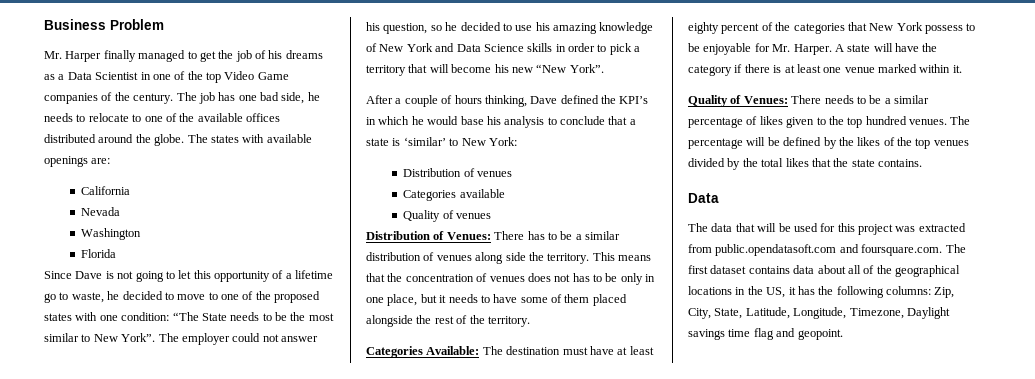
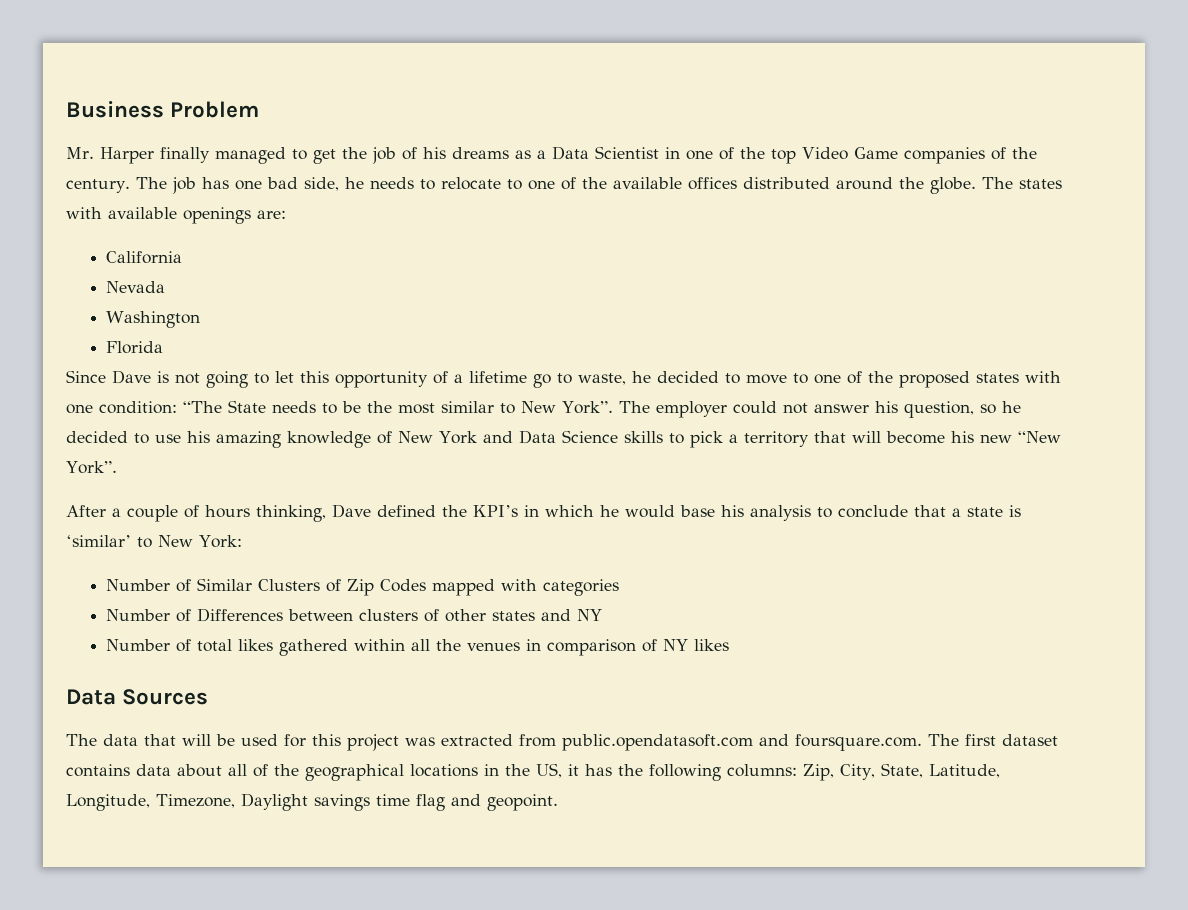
- The employer could not answer his question, so he decided to use his amazing knowledge of New York and Data Science skills in order to pick a territory that will become his new “New York”.
+ The employer could not answer his question, so he decided to use his amazing knowledge of New York and Data Science skills to pick a territory that will become his new “New York”.
- Distribution of venues
- Categories available
- Quality of venues
- Distribution of Venues: There has to be a similar distribution of venues along side the territory. This means that the concentration of venues does not has to be only in one place, but it needs to have some of them placed alongside the rest of the territory.
- Categories Available: The destination must have at least eighty percent of the categories that New York possess to be enjoyable for Mr. Harper. A state will have the category if there is at least one venue marked within it.
- Quality of Venues: There needs to be a similar percentage of likes given to the top hundred venues. The percentage will be defined by the likes of the top venues divided by the total likes that the state contains.
- Data
+ Number of Similar Clusters of Zip Codes mapped with categories
+ Number of Differences between clusters of other states and NY
+ Number of total likes gathered within all the venues in comparison of NY likes
+ Data Sources

